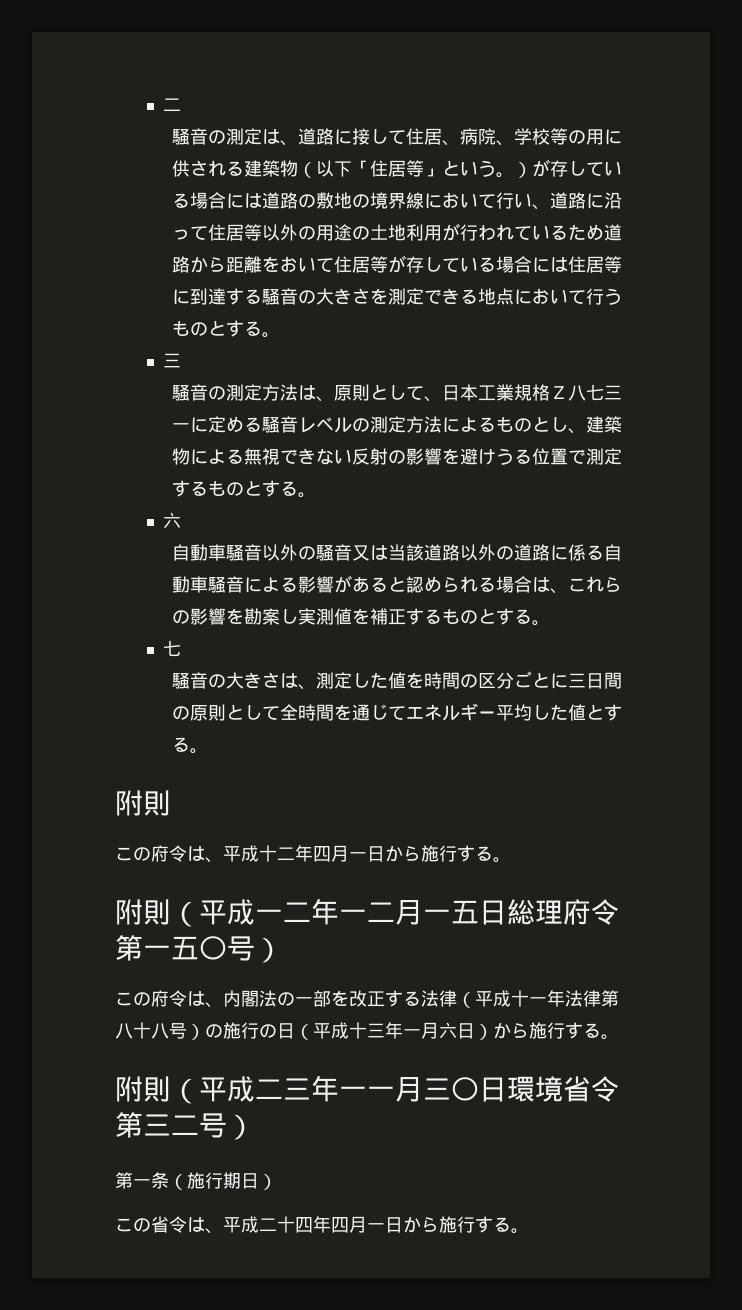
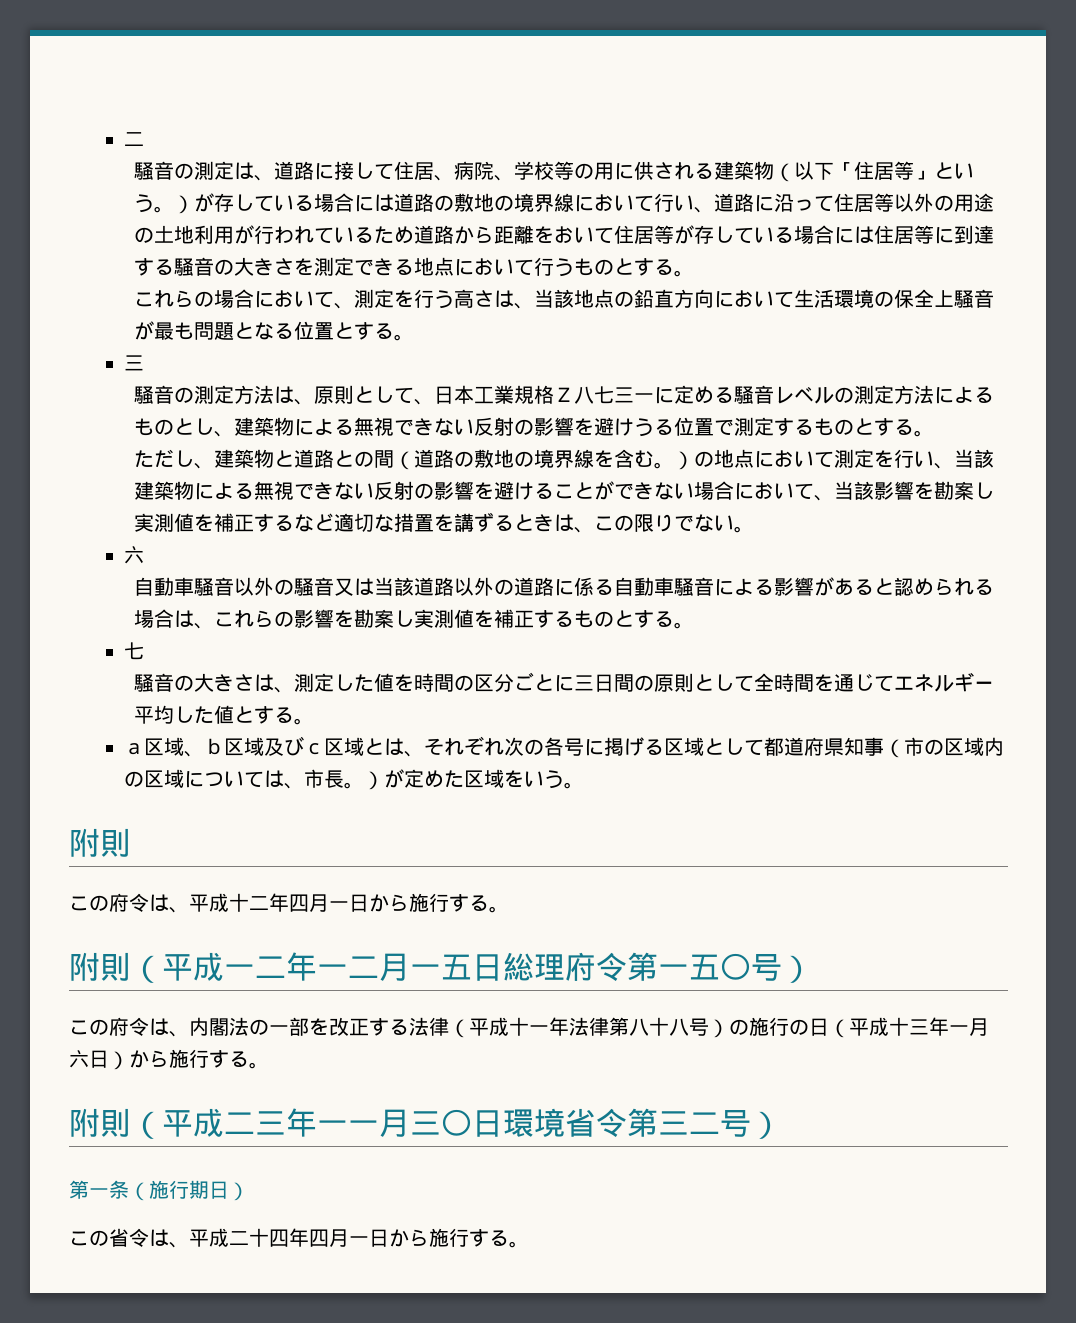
+ これらの場合において、測定を行う高さは、当該地点の鉛直方向において生活環境の保全上騒音が最も問題となる位置とする。
+ ただし、建築物と道路との間（道路の敷地の境界線を含む。）の地点において測定を行い、当該建築物による無視できない反射の影響を避けることができない場合において、当該影響を勘案し実測値を補正するなど適切な措置を講ずるときは、この限りでない。
+ ａ区域、ｂ区域及びｃ区域とは、それぞれ次の各号に掲げる区域として都道府県知事（市の区域内の区域については、市長。）が定めた区域をいう。

